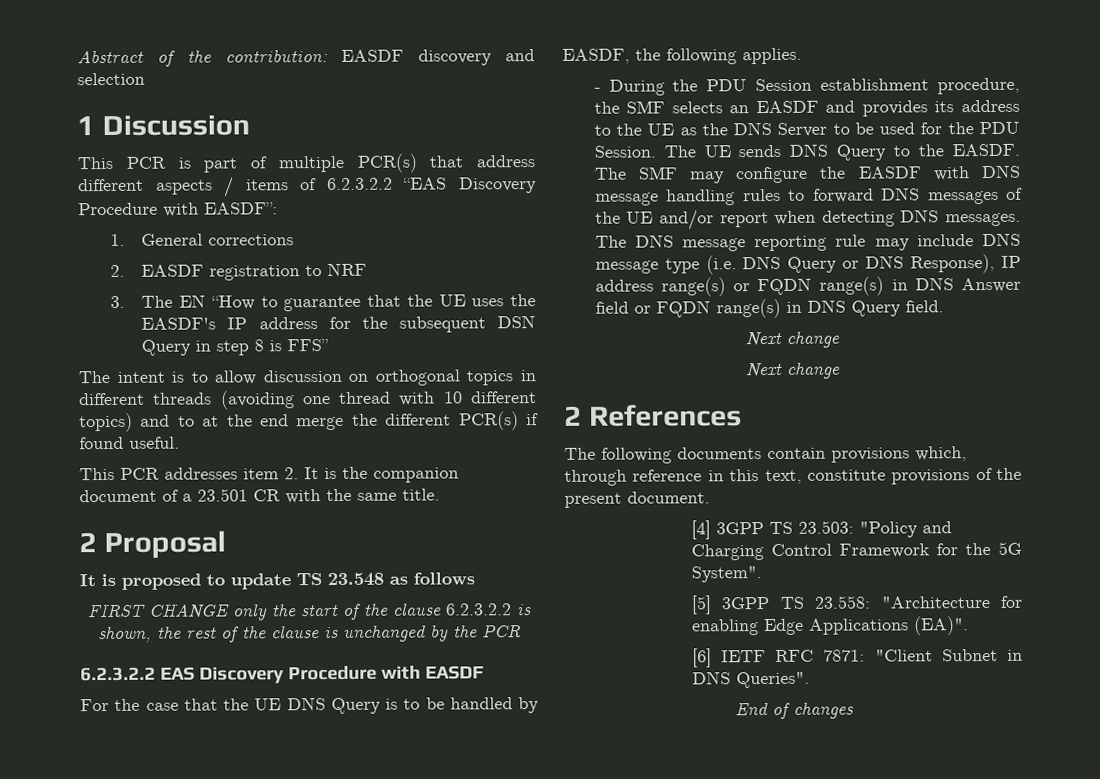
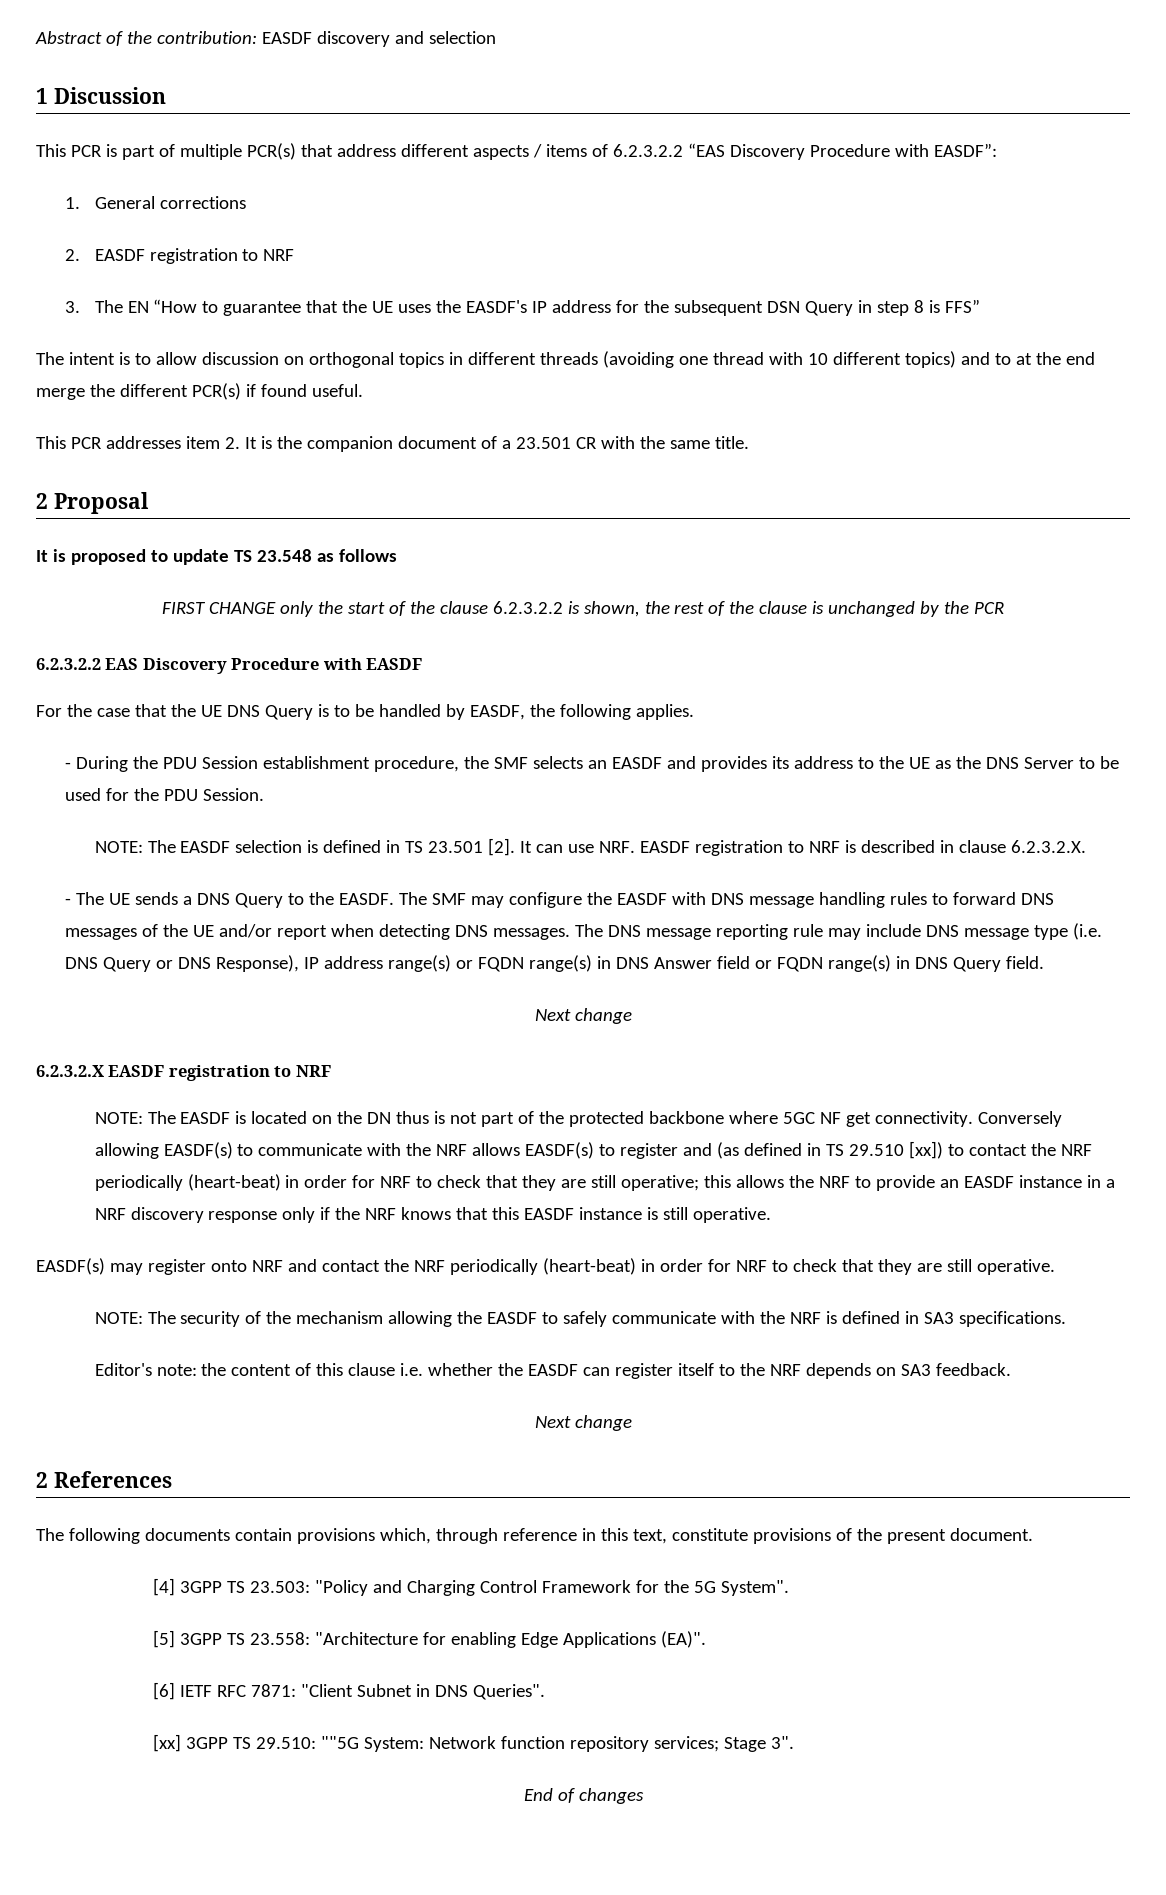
- - During the PDU Session establishment procedure, the SMF selects an EASDF and provides its address to the UE as the DNS Server to be used for the PDU Session. The UE sends DNS Query to the EASDF.
+ - During the PDU Session establishment procedure, the SMF selects an EASDF and provides its address to the UE as the DNS Server to be used for the PDU Session.
+ NOTE: The EASDF selection is defined in TS 23.501 [2]. It can use NRF. EASDF registration to NRF is described in clause 6.2.3.2.X.
+ - The UE sends a DNS Query to the EASDF.
+ 6.2.3.2.X EASDF registration to NRF
+ NOTE: The EASDF is located on the DN thus is not part of the protected backbone where 5GC NF get connectivity. Conversely allowing EASDF(s) to communicate with the NRF allows EASDF(s) to register and (as defined in TS 29.510 [xx]) to contact the NRF periodically (heart-beat) in order for NRF to check that they are still operative; this allows the NRF to provide an EASDF instance in a NRF discovery response only if the NRF knows that this EASDF instance is still operative.
+ EASDF(s) may register onto NRF and contact the NRF periodically (heart-beat) in order for NRF to check that they are still operative.
+ NOTE: The security of the mechanism allowing the EASDF to safely communicate with the NRF is defined in SA3 specifications.
+ Editor's note: the content of this clause i.e. whether the EASDF can register itself to the NRF depends on SA3 feedback.
+ [xx] 3GPP TS 29.510: ""5G System: Network function repository services; Stage 3".

